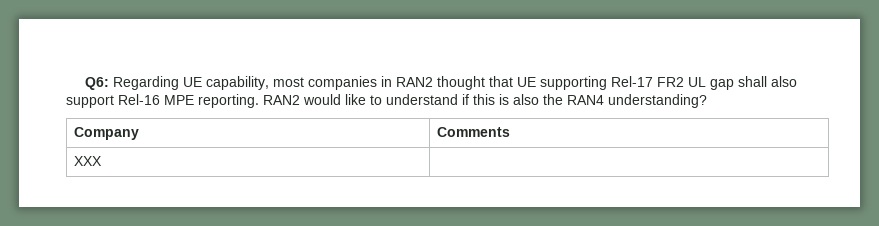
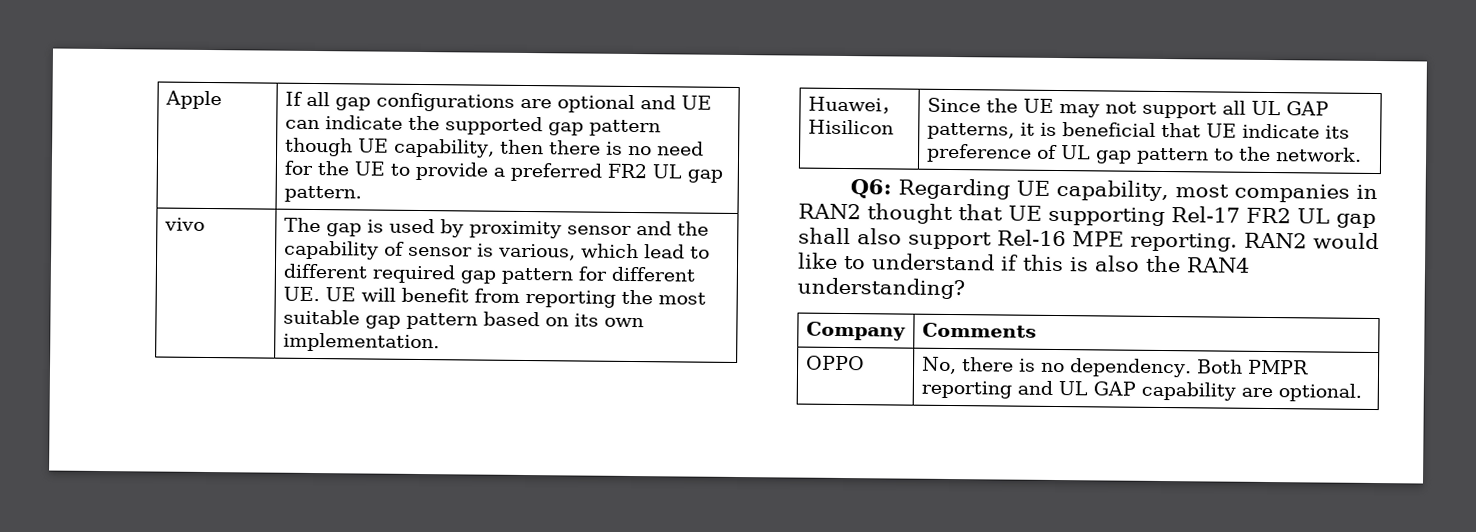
+ Apple | If all gap configurations are optional and UE can indicate the supported gap pattern though UE capability, then there is no need for the UE to provide a preferred FR2 UL gap pattern.
+ vivo | The gap is used by proximity sensor and the capability of sensor is various, which lead to different required gap pattern for different UE. UE will benefit from reporting the most suitable gap pattern based on its own implementation.
+ Huawei，Hisilicon | Since the UE may not support all UL GAP patterns, it is beneficial that UE indicate its preference of UL gap pattern to the network.
- XXX |
+ OPPO | No, there is no dependency. Both PMPR reporting and UL GAP capability are optional.

